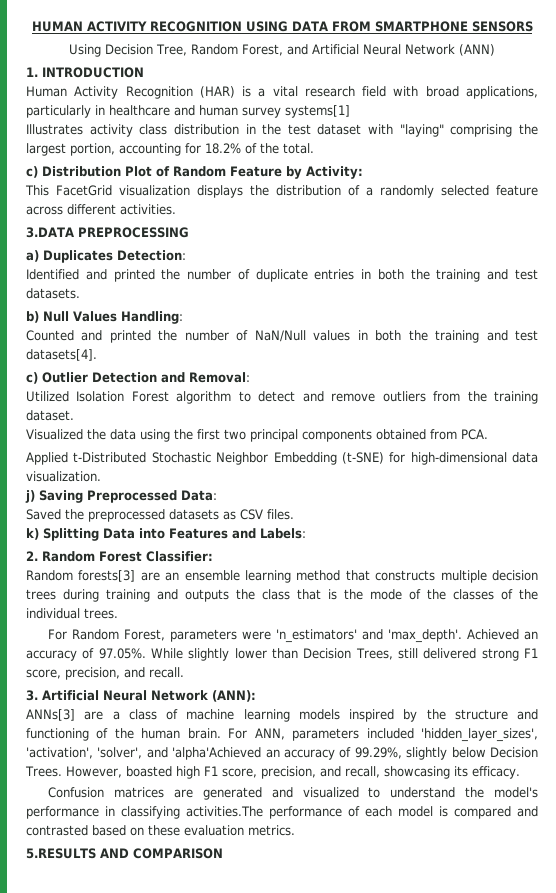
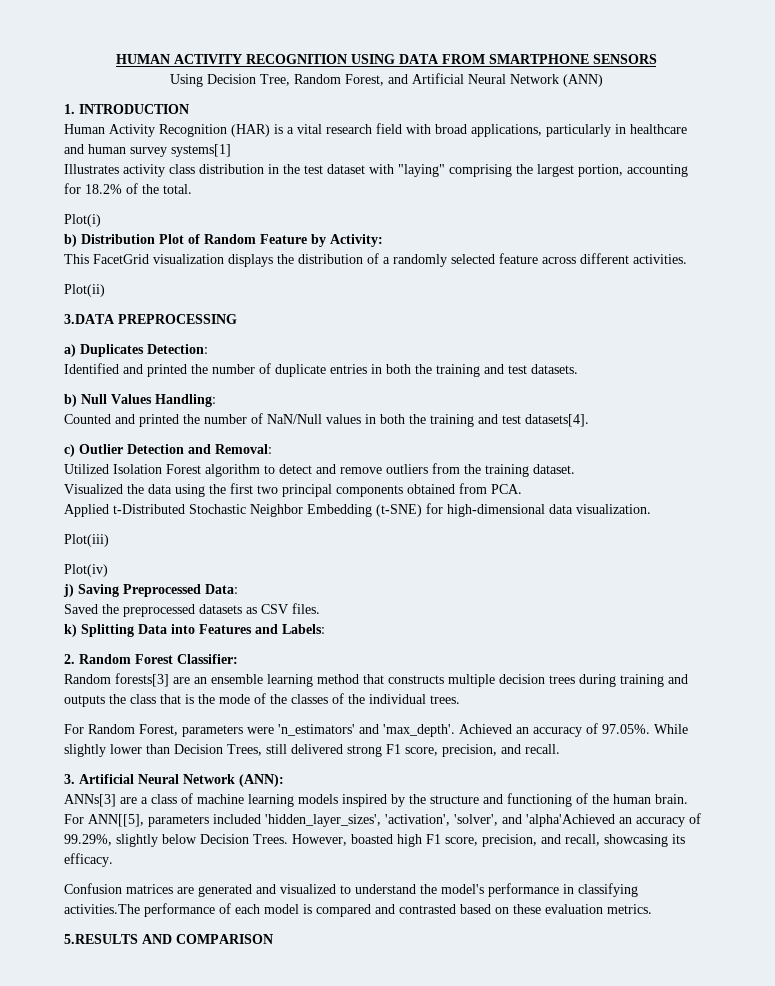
- c) Distribution Plot of Random Feature by Activity:
+ Plot(i)
+ b) Distribution Plot of Random Feature by Activity:
+ Plot(ii)
+ Plot(iii)
+ Plot(iv)
- For ANN, parameters included 'hidden_layer_sizes', 'activation', 'solver', and 'alpha'Achieved an accuracy of 99.29%, slightly below Decision Trees.
+ For ANN[[5], parameters included 'hidden_layer_sizes', 'activation', 'solver', and 'alpha'Achieved an accuracy of 99.29%, slightly below Decision Trees.

